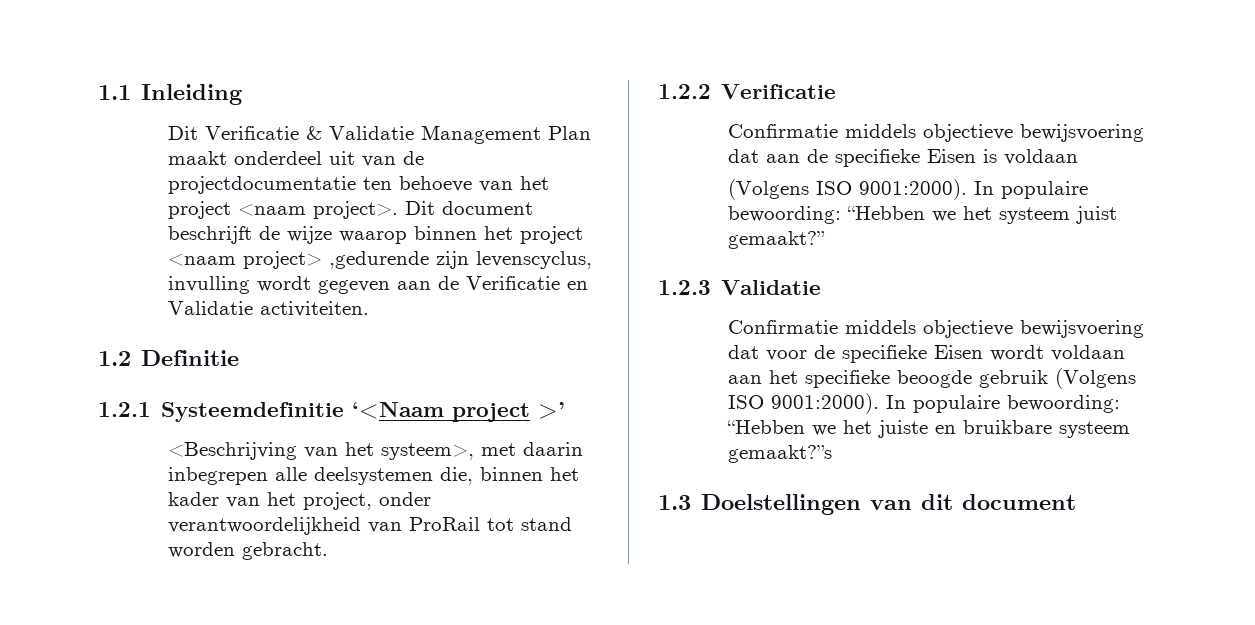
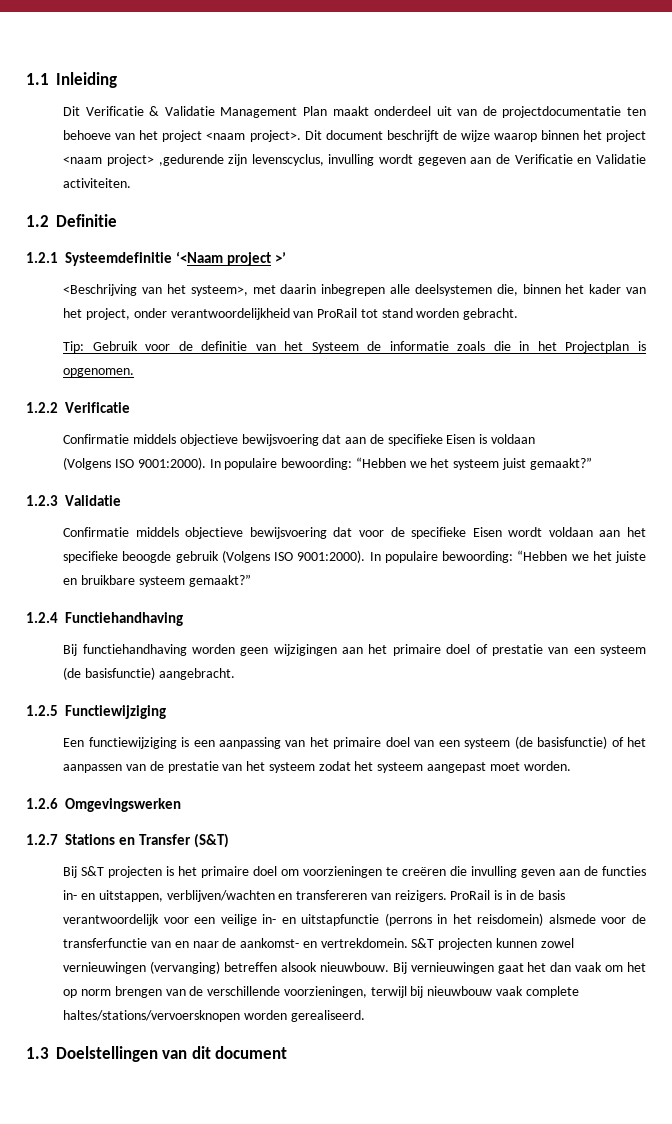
+ Tip: Gebruik voor de definitie van het Systeem de informatie zoals die in het Projectplan is opgenomen.
- In populaire bewoording: “Hebben we het juiste en bruikbare systeem gemaakt?”s
+ In populaire bewoording: “Hebben we het juiste en bruikbare systeem gemaakt?”
+ 1.2.4 Functiehandhaving
+ Bij functiehandhaving worden geen wijzigingen aan het primaire doel of prestatie van een systeem (de basisfunctie) aangebracht.
+ 1.2.5 Functiewijziging
+ Een functiewijziging is een aanpassing van het primaire doel van een systeem (de basisfunctie) of het aanpassen van de prestatie van het systeem zodat het systeem aangepast moet worden.
+ 1.2.6 Omgevingswerken
+ 1.2.7 Stations en Transfer (S&T)
+ Bij S&T projecten is het primaire doel om voorzieningen te creëren die invulling geven aan de functies in- en uitstappen, verblijven/wachten en transfereren van reizigers. ProRail is in de basis verantwoordelijk voor een veilige in- en uitstapfunctie (perrons in het reisdomein) alsmede voor de transferfunctie van en naar de aankomst- en vertrekdomein. S&T projecten kunnen zowel vernieuwingen (vervanging) betreffen alsook nieuwbouw. Bij vernieuwingen gaat het dan vaak om het op norm brengen van de verschillende voorzieningen, terwijl bij nieuwbouw vaak complete haltes/stations/vervoersknopen worden gerealiseerd.

